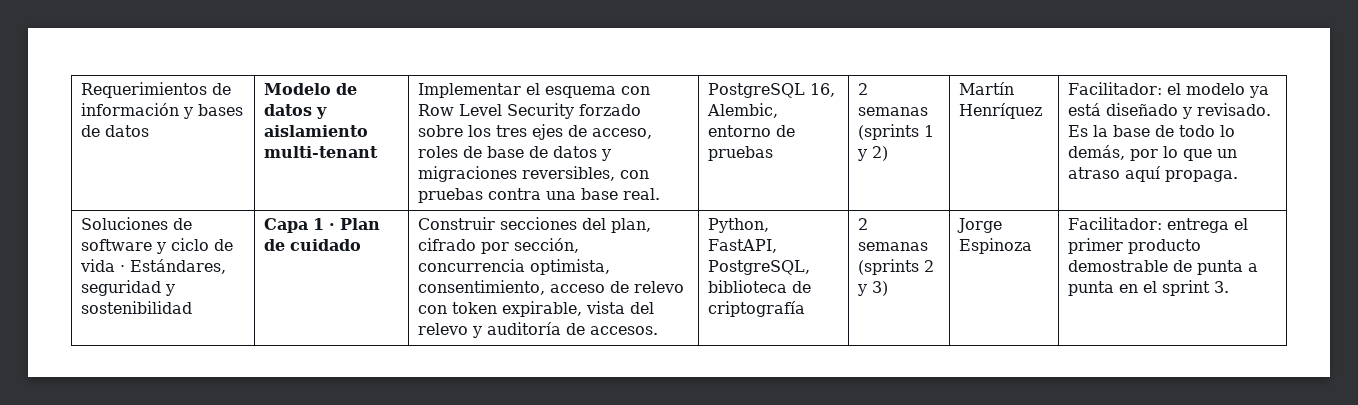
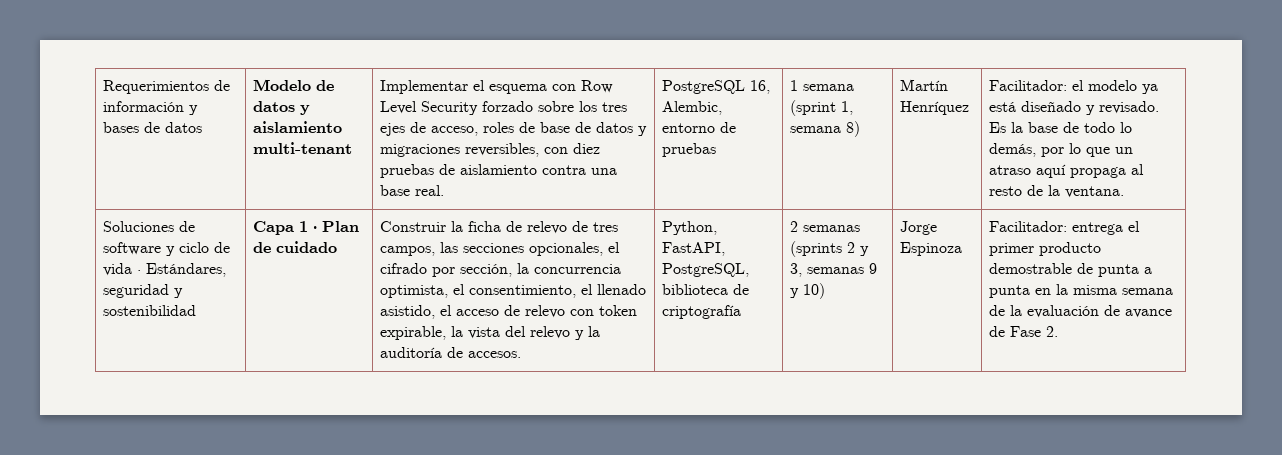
- Implementar el esquema con Row Level Security forzado sobre los tres ejes de acceso, roles de base de datos y migraciones reversibles, con pruebas contra una base real.
+ Implementar el esquema con Row Level Security forzado sobre los tres ejes de acceso, roles de base de datos y migraciones reversibles, con diez pruebas de aislamiento contra una base real.
- 2 semanas (sprints 1 y 2)
+ 1 semana (sprint 1, semana 8)
- Es la base de todo lo demás, por lo que un atraso aquí propaga.
+ Es la base de todo lo demás, por lo que un atraso aquí propaga al resto de la ventana.
- Construir secciones del plan, cifrado por sección, concurrencia optimista, consentimiento, acceso de relevo con token expirable, vista del relevo y auditoría de accesos.
+ Construir la ficha de relevo de tres campos, las secciones opcionales, el cifrado por sección, la concurrencia optimista, el consentimiento, el llenado asistido, el acceso de relevo con token expirable, la vista del relevo y la auditoría de accesos.
- 2 semanas (sprints 2 y 3)
+ 2 semanas (sprints 2 y 3, semanas 9 y 10)
- Facilitador: entrega el primer producto demostrable de punta a punta en el sprint 3.
+ Facilitador: entrega el primer producto demostrable de punta a punta en la misma semana de la evaluación de avance de Fase 2.

